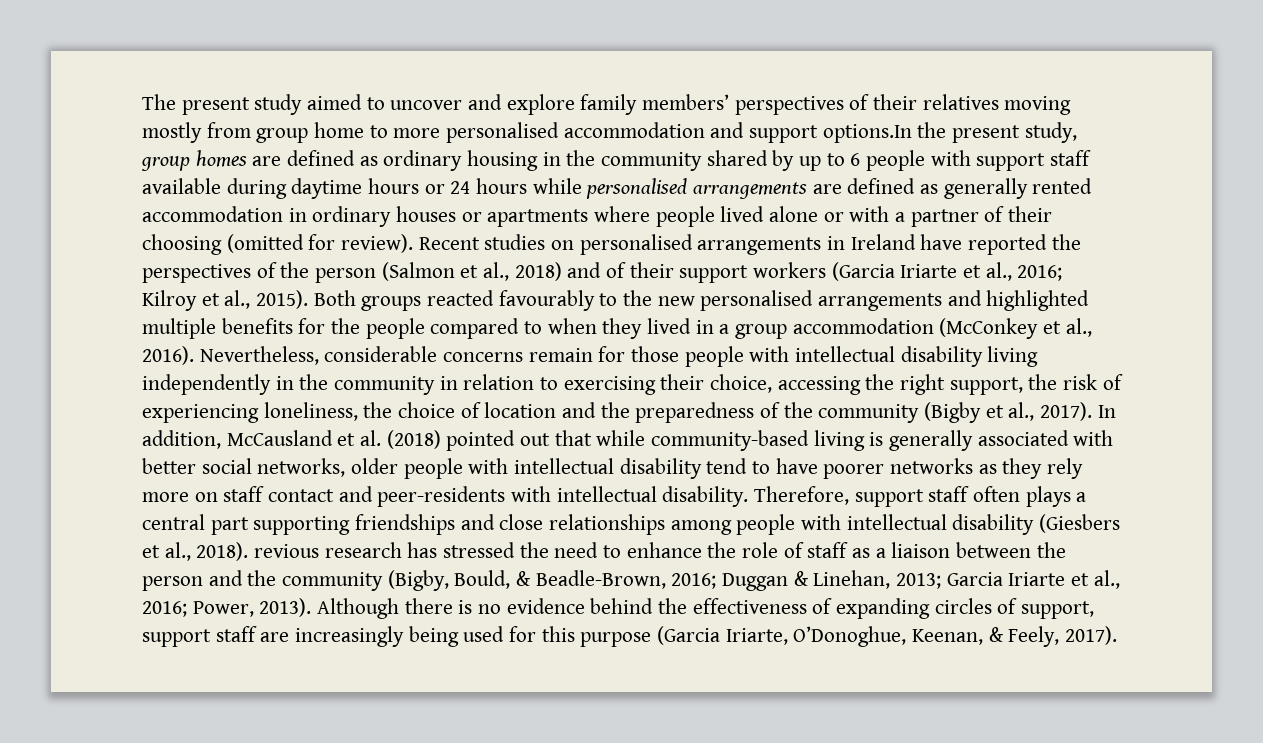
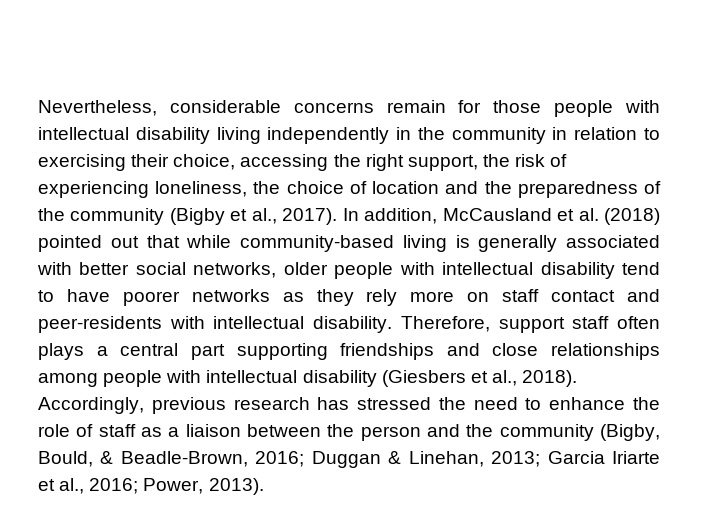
- The present study aimed to uncover and explore family members’ perspectives of their relatives moving mostly from group home to more personalised accommodation and support options.In the present study, group homes are defined as ordinary housing in the community shared by up to 6 people with support staff available during daytime hours or 24 hours while personalised arrangements are defined as generally rented accommodation in ordinary houses or apartments where people lived alone or with a partner of their choosing (omitted for review). Recent studies on personalised arrangements in Ireland have reported the perspectives of the person (Salmon et al., 2018) and of their support workers (Garcia Iriarte et al., 2016; Kilroy et al., 2015). Both groups reacted favourably to the new personalised arrangements and highlighted multiple benefits for the people compared to when they lived in a group accommodation (McConkey et al., 2016).
- Therefore, support staff often plays a central part supporting friendships and close relationships among people with intellectual disability (Giesbers et al., 2018). revious research has stressed the need to enhance the role of staff as a liaison between the person and the community (Bigby, Bould, & Beadle-Brown, 2016; Duggan & Linehan, 2013; Garcia Iriarte et al., 2016; Power, 2013). Although there is no evidence behind the effectiveness of expanding circles of support, support staff are increasingly being used for this purpose (Garcia Iriarte, O’Donoghue, Keenan, & Feely, 2017).
+ Therefore, support staff often plays a central part supporting friendships and close relationships among people with intellectual disability (Giesbers et al., 2018). Accordingly, previous research has stressed the need to enhance the role of staff as a liaison between the person and the community (Bigby, Bould, & Beadle-Brown, 2016; Duggan & Linehan, 2013; Garcia Iriarte et al., 2016; Power, 2013).

